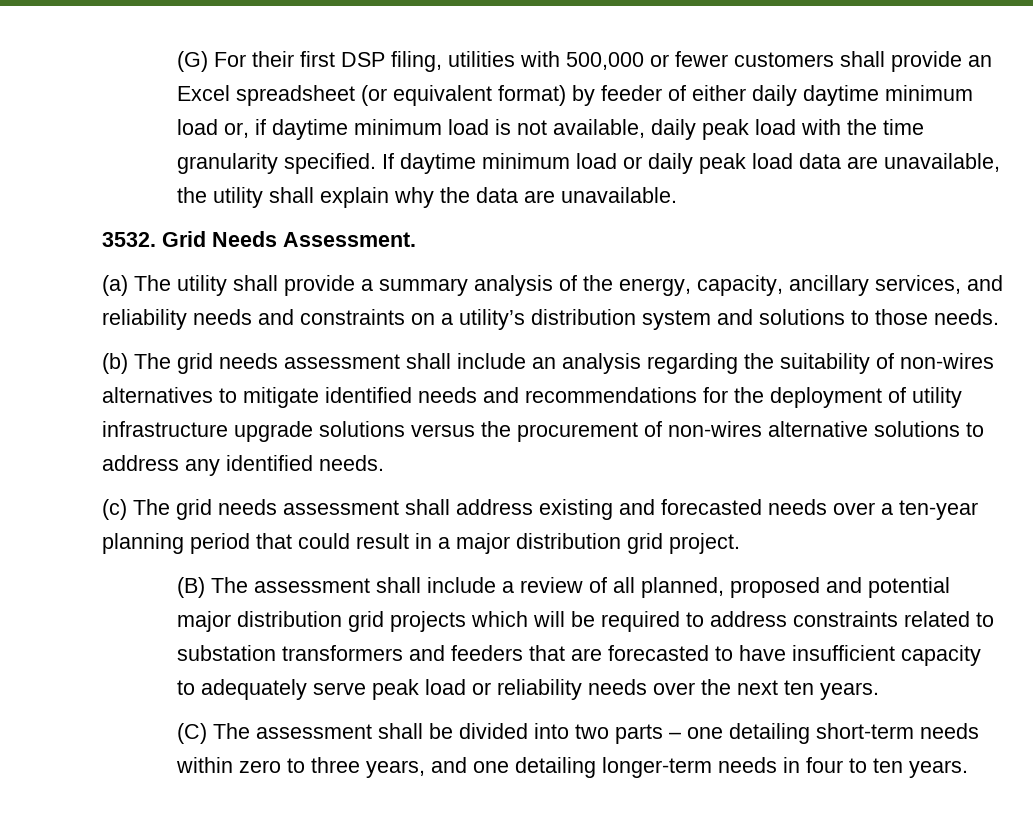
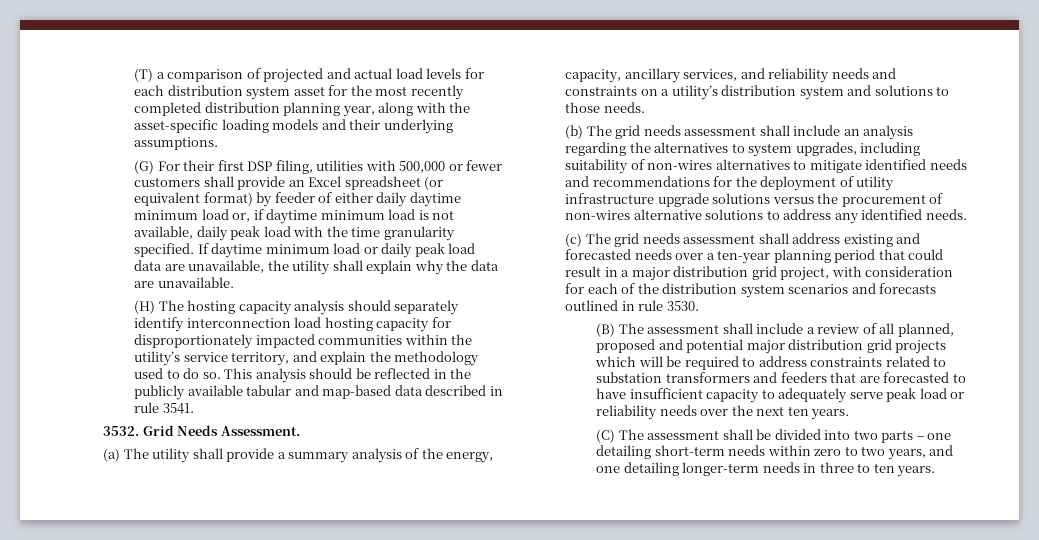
+ (T) a comparison of projected and actual load levels for each distribution system asset for the most recently completed distribution planning year, along with the asset-specific loading models and their underlying assumptions.
+ (H) The hosting capacity analysis should separately identify interconnection load hosting capacity for disproportionately impacted communities within the utility’s service territory, and explain the methodology used to do so. This analysis should be reflected in the publicly available tabular and map-based data described in rule 3541.
- (b) The grid needs assessment shall include an analysis regarding the suitability of non-wires alternatives to mitigate identified needs and recommendations for the deployment of utility infrastructure upgrade solutions versus the procurement of non-wires alternative solutions to address any identified needs.
+ (b) The grid needs assessment shall include an analysis regarding the alternatives to system upgrades, including suitability of non-wires alternatives to mitigate identified needs and recommendations for the deployment of utility infrastructure upgrade solutions versus the procurement of non-wires alternative solutions to address any identified needs.
- (c) The grid needs assessment shall address existing and forecasted needs over a ten-year planning period that could result in a major distribution grid project.
+ (c) The grid needs assessment shall address existing and forecasted needs over a ten-year planning period that could result in a major distribution grid project, with consideration for each of the distribution system scenarios and forecasts outlined in rule 3530.
- (C) The assessment shall be divided into two parts – one detailing short-term needs within zero to three years, and one detailing longer-term needs in four to ten years.
+ (C) The assessment shall be divided into two parts – one detailing short-term needs within zero to two years, and one detailing longer-term needs in three to ten years.

